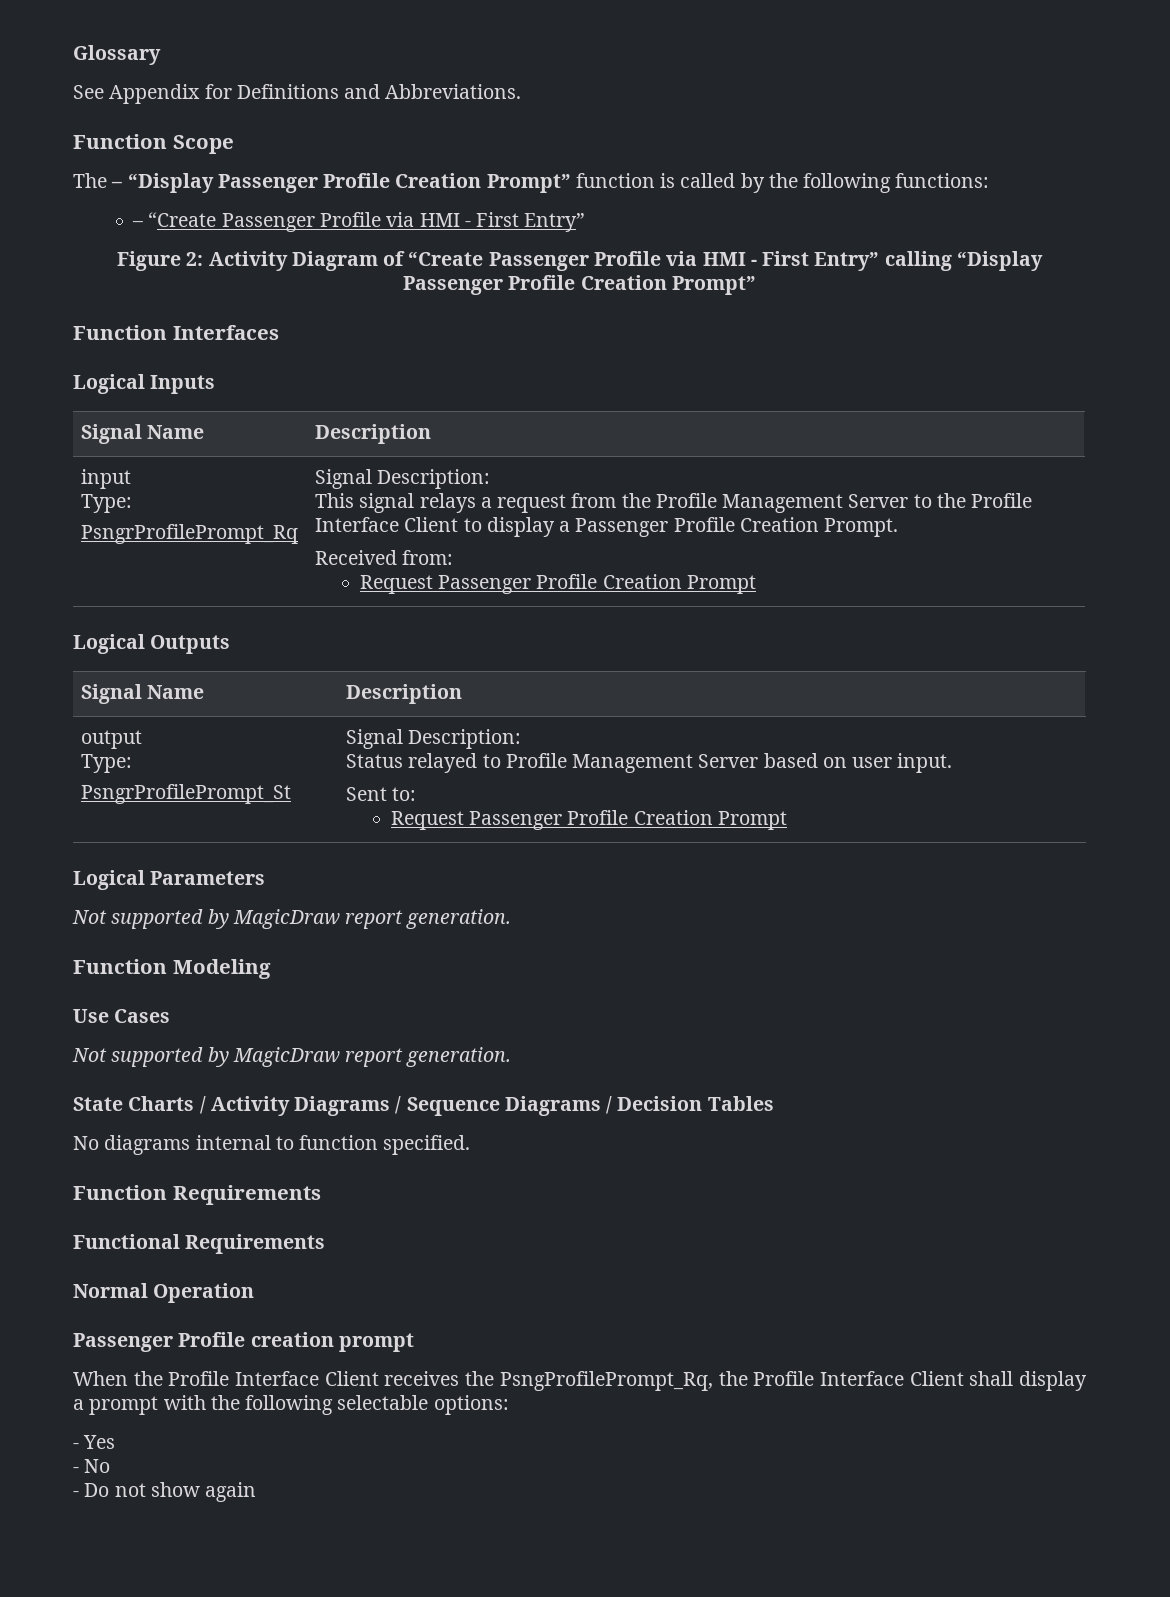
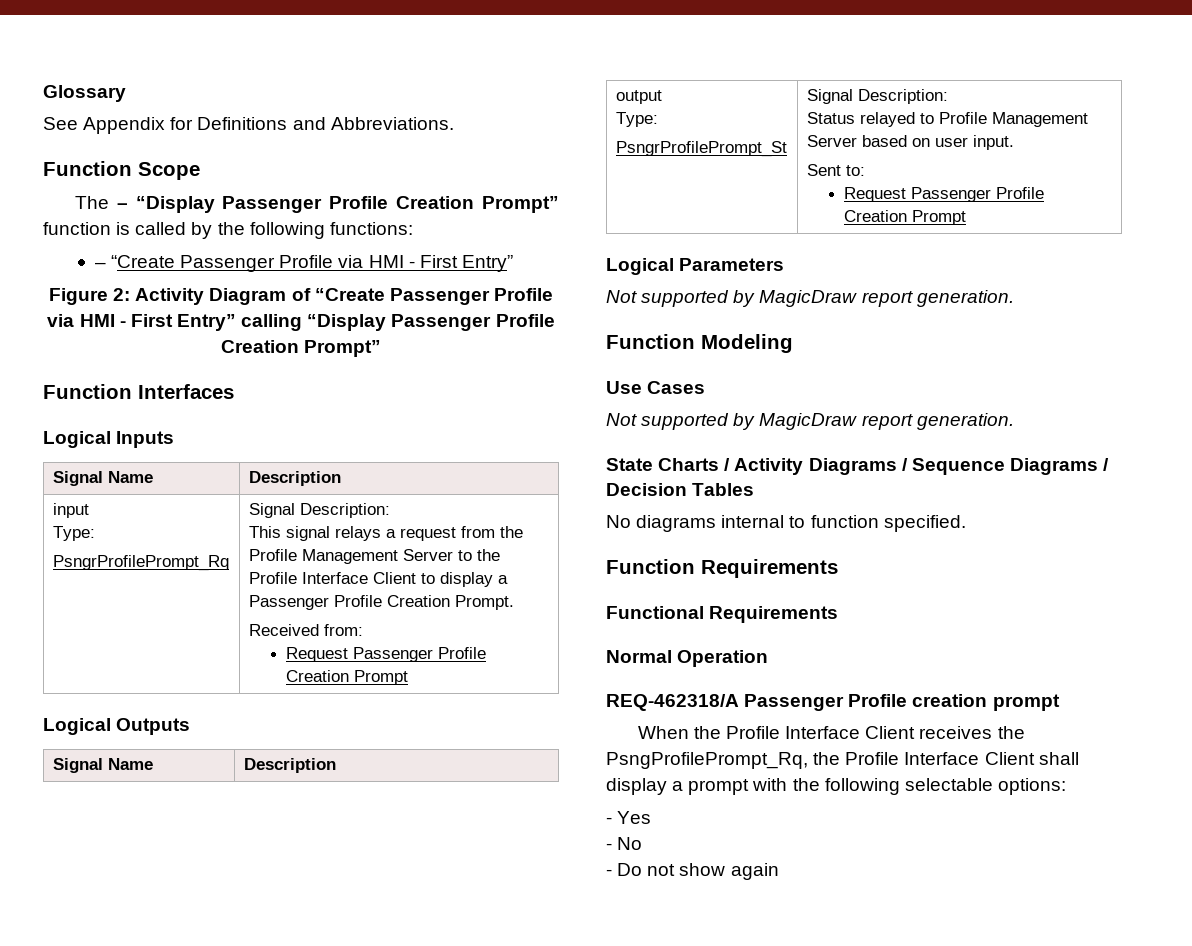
- Passenger Profile creation prompt
+ REQ-462318/A Passenger Profile creation prompt

